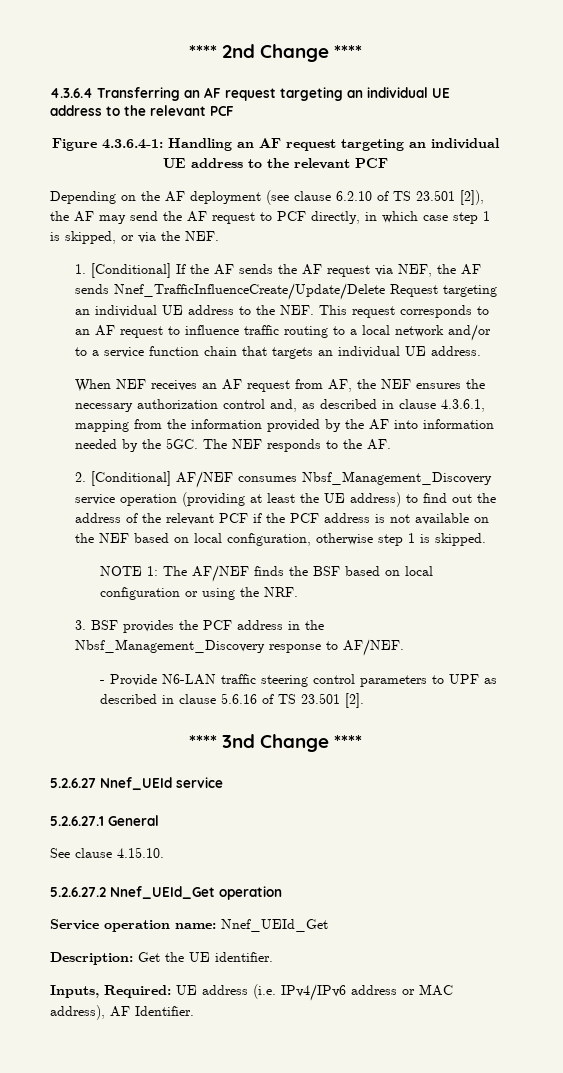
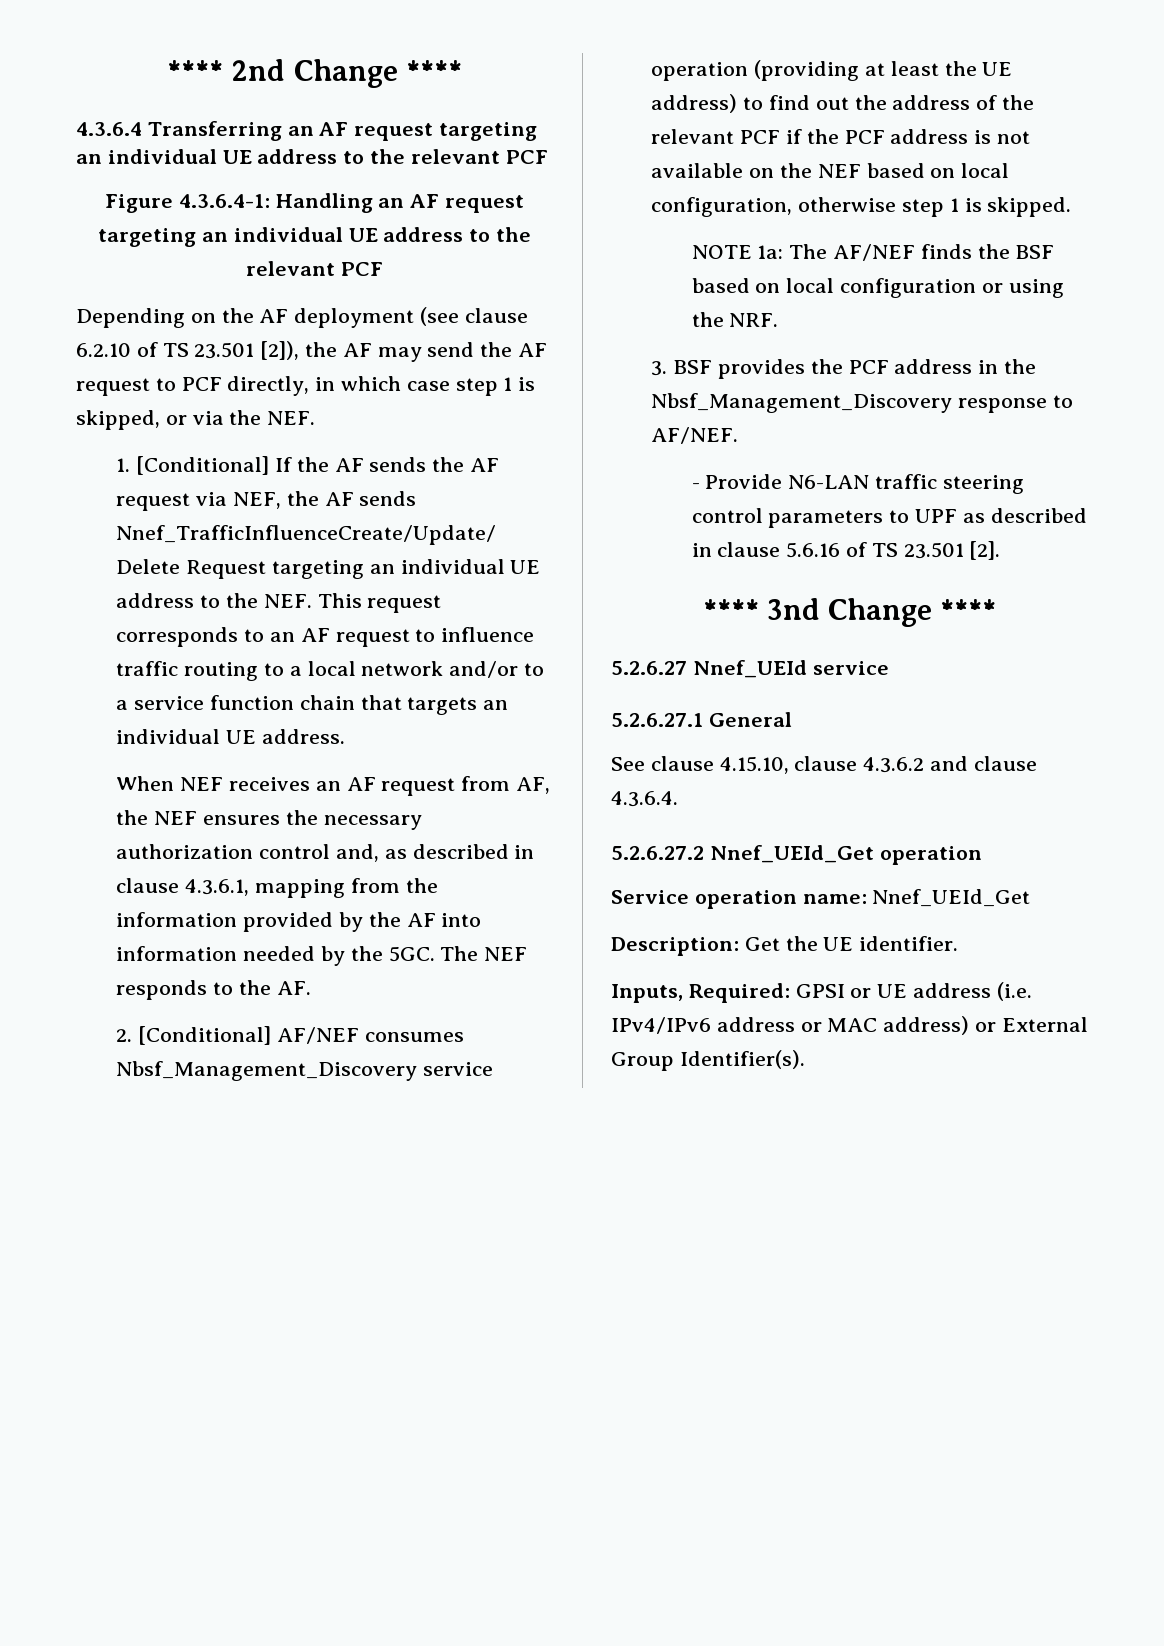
- NOTE 1: The AF/NEF finds the BSF based on local configuration or using the NRF.
+ NOTE 1a: The AF/NEF finds the BSF based on local configuration or using the NRF.
- See clause 4.15.10.
+ See clause 4.15.10, clause 4.3.6.2 and clause 4.3.6.4.
- Inputs, Required: UE address (i.e. IPv4/IPv6 address or MAC address), AF Identifier.
+ Inputs, Required: GPSI or UE address (i.e. IPv4/IPv6 address or MAC address) or External Group Identifier(s).

